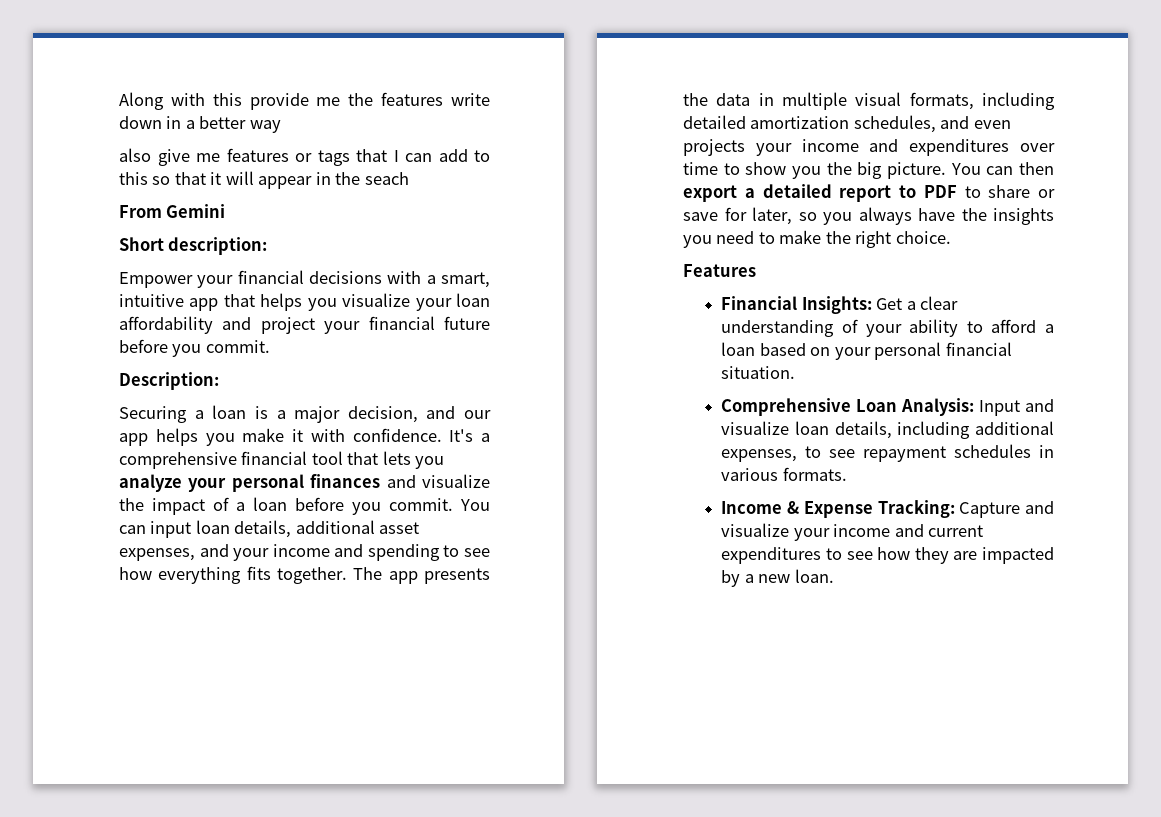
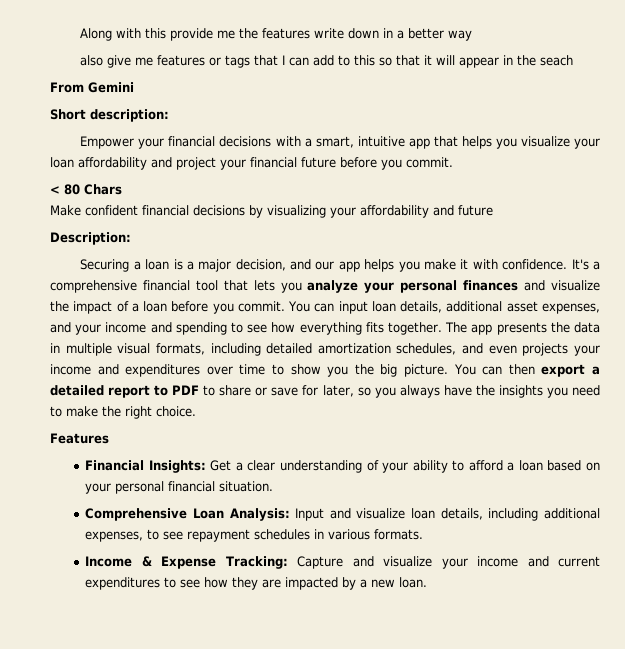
+ < 80 Chars
+ Make confident financial decisions by visualizing your affordability and future

